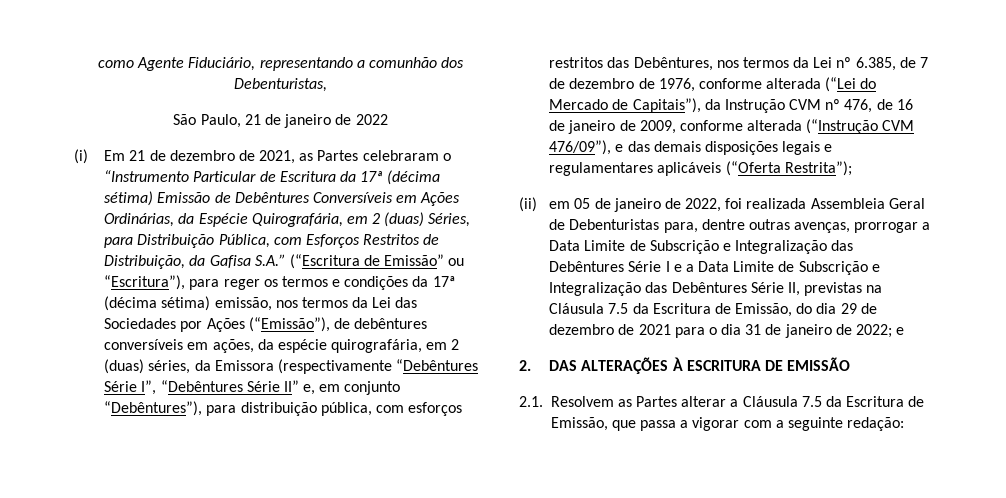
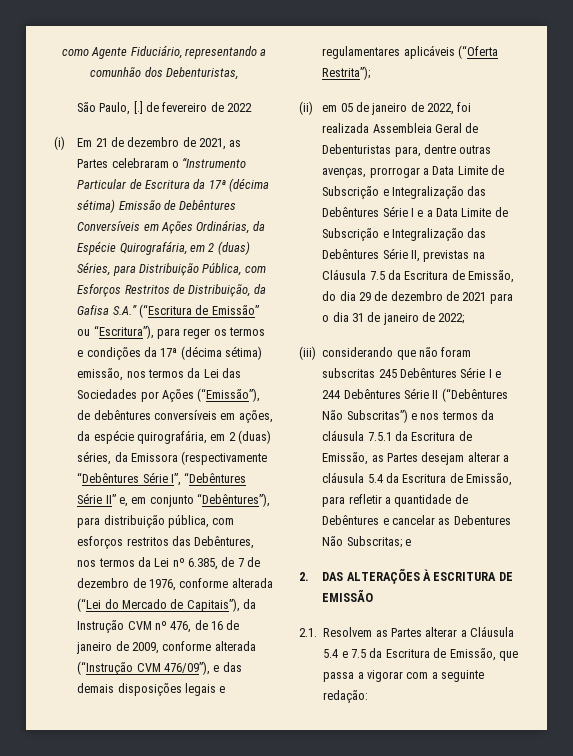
- São Paulo, 21 de janeiro de 2022
+ São Paulo, [.] de fevereiro de 2022
- (ii) em 05 de janeiro de 2022, foi realizada Assembleia Geral de Debenturistas para, dentre outras avenças, prorrogar a Data Limite de Subscrição e Integralização das Debêntures Série I e a Data Limite de Subscrição e Integralização das Debêntures Série II, previstas na Cláusula 7.5 da Escritura de Emissão, do dia 29 de dezembro de 2021 para o dia 31 de janeiro de 2022; e
+ (ii) em 05 de janeiro de 2022, foi realizada Assembleia Geral de Debenturistas para, dentre outras avenças, prorrogar a Data Limite de Subscrição e Integralização das Debêntures Série I e a Data Limite de Subscrição e Integralização das Debêntures Série II, previstas na Cláusula 7.5 da Escritura de Emissão, do dia 29 de dezembro de 2021 para o dia 31 de janeiro de 2022;
+ (iii) considerando que não foram subscritas 245 Debêntures Série I e 244 Debêntures Série II (“Debêntures Não Subscritas”) e nos termos da cláusula 7.5.1 da Escritura de Emissão, as Partes desejam alterar a cláusula 5.4 da Escritura de Emissão, para refletir a quantidade de Debêntures e cancelar as Debentures Não Subscritas; e
- 2.1. Resolvem as Partes alterar a Cláusula 7.5 da Escritura de Emissão, que passa a vigorar com a seguinte redação:
+ 2.1. Resolvem as Partes alterar a Cláusula 5.4 e 7.5 da Escritura de Emissão, que passa a vigorar com a seguinte redação:

